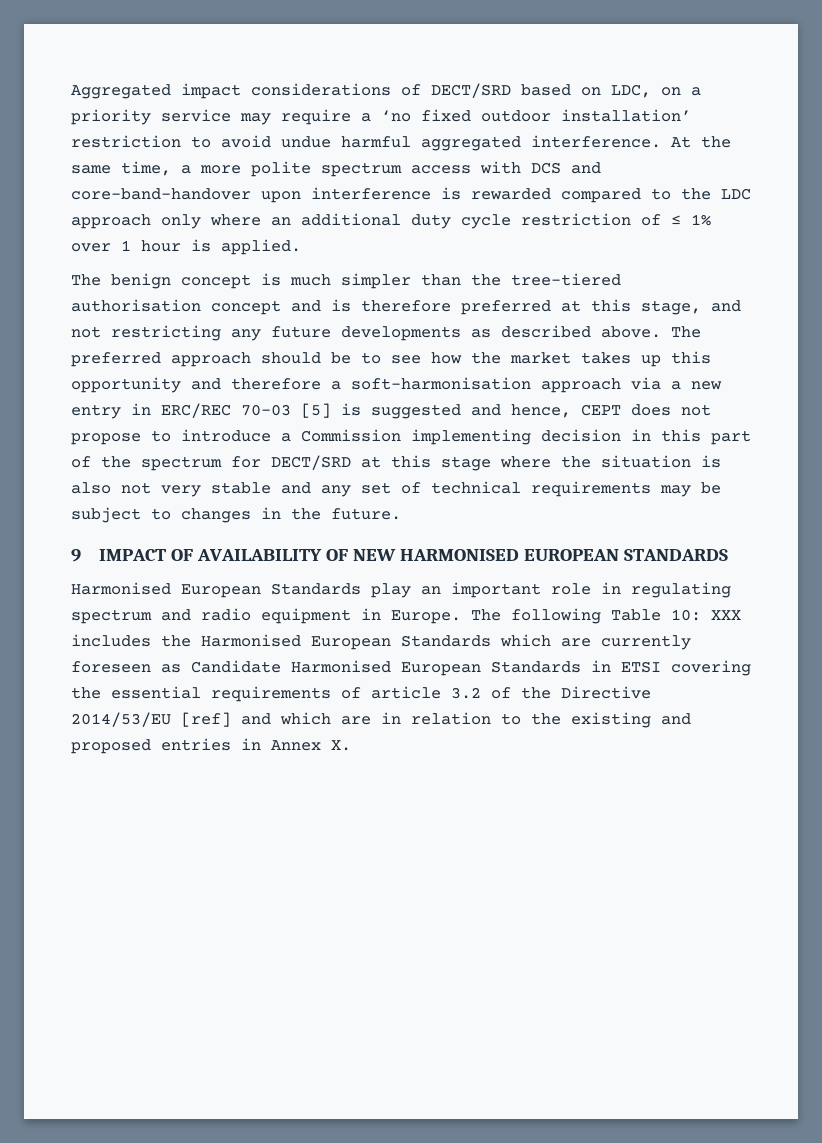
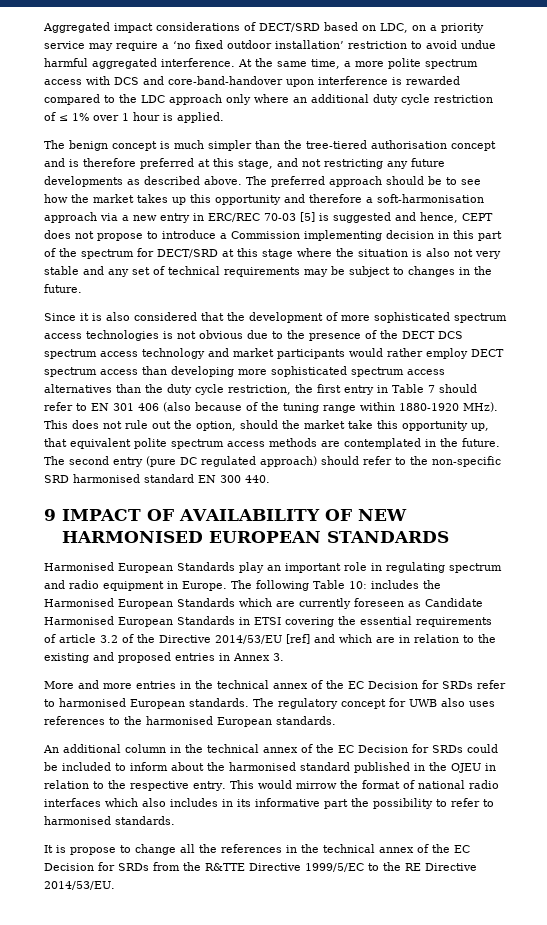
+ Since it is also considered that the development of more sophisticated spectrum access technologies is not obvious due to the presence of the DECT DCS spectrum access technology and market participants would rather employ DECT spectrum access than developing more sophisticated spectrum access alternatives than the duty cycle restriction, the first entry in Table 7 should refer to EN 301 406 (also because of the tuning range within 1880-1920 MHz). This does not rule out the option, should the market take this opportunity up, that equivalent polite spectrum access methods are contemplated in the future. The second entry (pure DC regulated approach) should refer to the non-specific SRD harmonised standard EN 300 440.
- The following Table 10: XXX includes the Harmonised European Standards which are currently foreseen as Candidate Harmonised European Standards in ETSI covering the essential requirements of article 3.2 of the Directive 2014/53/EU [ref] and which are in relation to the existing and proposed entries in Annex X.
+ The following Table 10: includes the Harmonised European Standards which are currently foreseen as Candidate Harmonised European Standards in ETSI covering the essential requirements of article 3.2 of the Directive 2014/53/EU [ref] and which are in relation to the existing and proposed entries in Annex 3.
+ More and more entries in the technical annex of the EC Decision for SRDs refer to harmonised European standards. The regulatory concept for UWB also uses references to the harmonised European standards.
+ An additional column in the technical annex of the EC Decision for SRDs could be included to inform about the harmonised standard published in the OJEU in relation to the respective entry. This would mirrow the format of national radio interfaces which also includes in its informative part the possibility to refer to harmonised standards.
+ It is propose to change all the references in the technical annex of the EC Decision for SRDs from the R&TTE Directive 1999/5/EC to the RE Directive 2014/53/EU.

